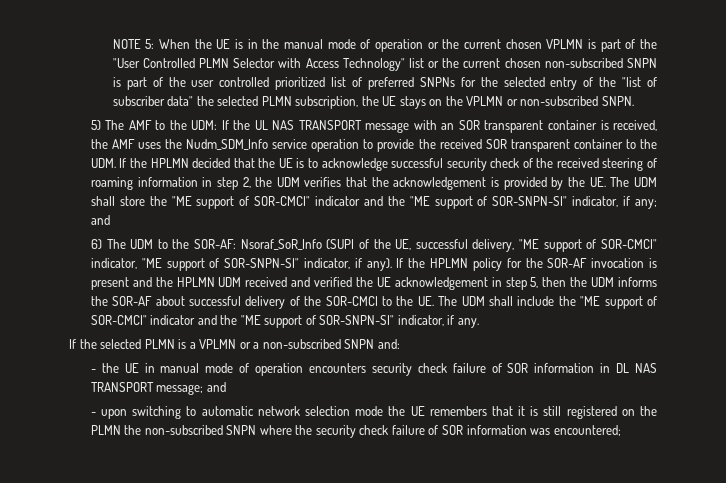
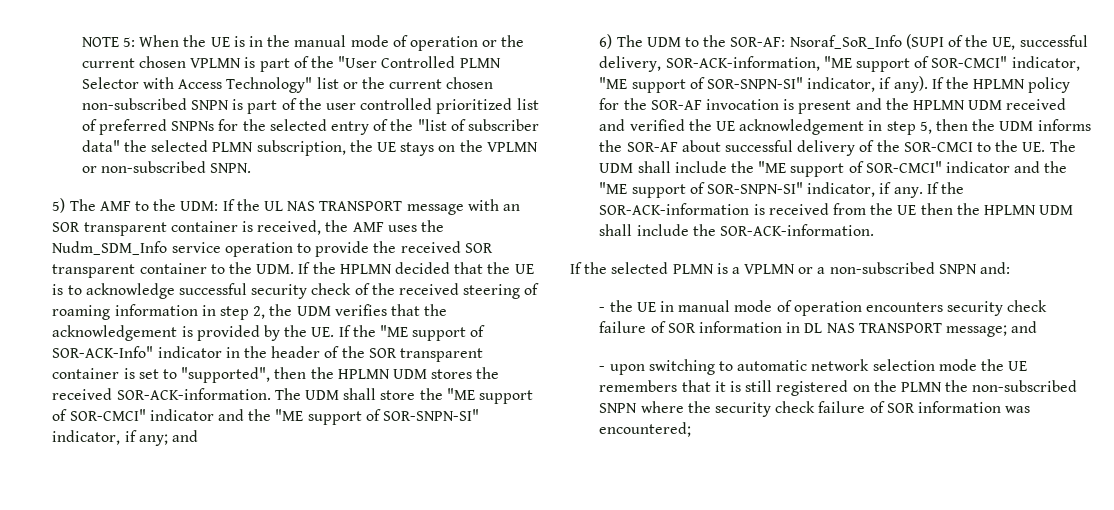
- If the UL NAS TRANSPORT message with an SOR transparent container is received, the AMF uses the Nudm_SDM_Info service operation to provide the received SOR transparent container to the UDM. If the HPLMN decided that the UE is to acknowledge successful security check of the received steering of roaming information in step 2, the UDM verifies that the acknowledgement is provided by the UE. The UDM shall store the "ME support of SOR-CMCI" indicator and the "ME support of SOR-SNPN-SI" indicator, if any;
+ If the UL NAS TRANSPORT message with an SOR transparent container is received, the AMF uses the Nudm_SDM_Info service operation to provide the received SOR transparent container to the UDM. If the HPLMN decided that the UE is to acknowledge successful security check of the received steering of roaming information in step 2, the UDM verifies that the acknowledgement is provided by the UE. If the "ME support of SOR-ACK-Info" indicator in the header of the SOR transparent container is set to "supported", then the HPLMN UDM stores the received SOR-ACK-information. The UDM shall store the "ME support of SOR-CMCI" indicator and the "ME support of SOR-SNPN-SI" indicator, if any;
- 6) The UDM to the SOR-AF: Nsoraf_SoR_Info (SUPI of the UE, successful delivery, "ME support of SOR-CMCI" indicator, "ME support of SOR-SNPN-SI" indicator, if any).
+ 6) The UDM to the SOR-AF: Nsoraf_SoR_Info (SUPI of the UE, successful delivery, SOR-ACK-information, "ME support of SOR-CMCI" indicator, "ME support of SOR-SNPN-SI" indicator, if any).
+ If the SOR-ACK-information is received from the UE then the HPLMN UDM shall include the SOR-ACK-information.

